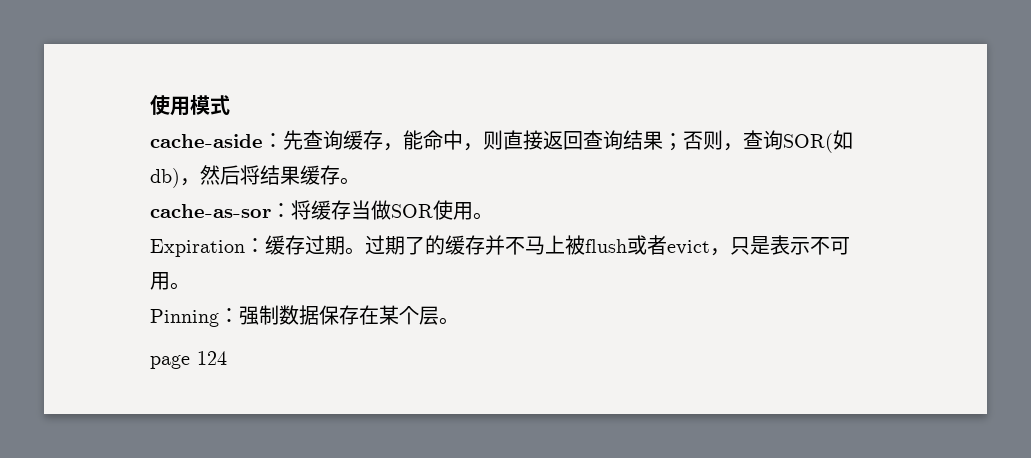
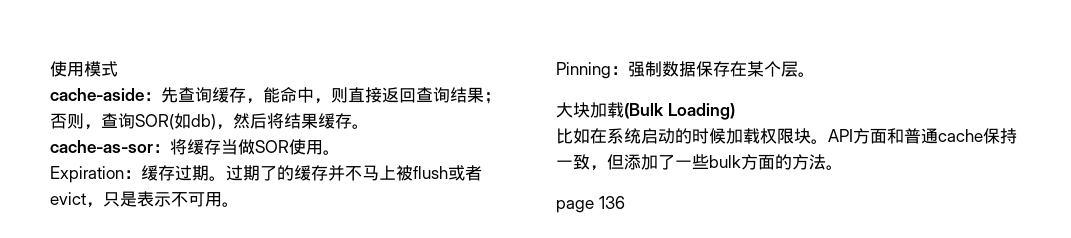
+ 大块加载(Bulk Loading)
+ 比如在系统启动的时候加载权限块。API方面和普通cache保持一致，但添加了一些bulk方面的方法。
- page 124
+ page 136

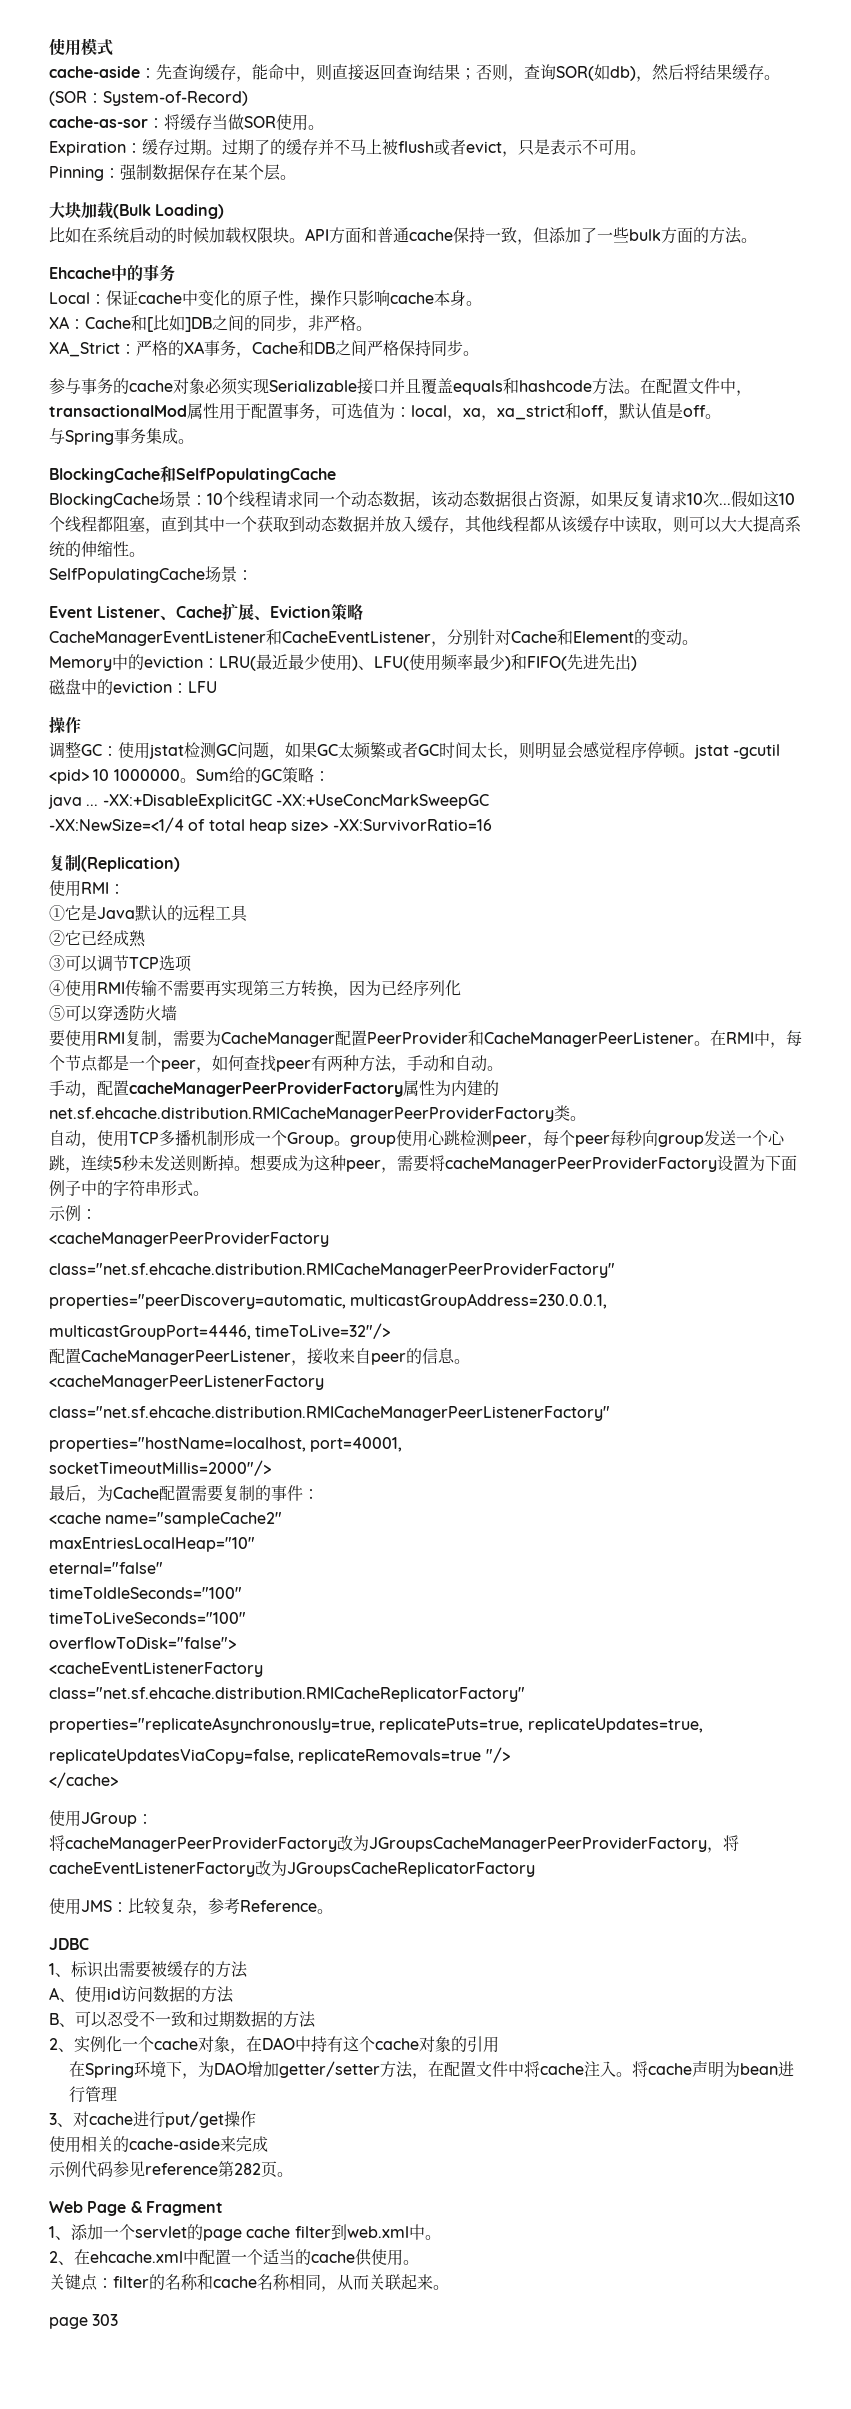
+ (SOR：System-of-Record)
- page 136
+ Ehcache中的事务
+ Local：保证cache中变化的原子性，操作只影响cache本身。
+ XA：Cache和[比如]DB之间的同步，非严格。
+ XA_Strict：严格的XA事务，Cache和DB之间严格保持同步。
+ 参与事务的cache对象必须实现Serializable接口并且覆盖equals和hashcode方法。在配置文件中，transactionalMod属性用于配置事务，可选值为：local，xa，xa_strict和off，默认值是off。
+ 与Spring事务集成。
+ BlockingCache和SelfPopulatingCache
+ BlockingCache场景：10个线程请求同一个动态数据，该动态数据很占资源，如果反复请求10次...假如这10个线程都阻塞，直到其中一个获取到动态数据并放入缓存，其他线程都从该缓存中读取，则可以大大提高系统的伸缩性。
+ SelfPopulatingCache场景：
+ Event Listener、Cache扩展、Eviction策略
+ CacheManagerEventListener和CacheEventListener，分别针对Cache和Element的变动。
+ Memory中的eviction：LRU(最近最少使用)、LFU(使用频率最少)和FIFO(先进先出)
+ 磁盘中的eviction：LFU
+ 操作
+ 调整GC：使用jstat检测GC问题，如果GC太频繁或者GC时间太长，则明显会感觉程序停顿。jstat -gcutil <pid> 10 1000000。Sum给的GC策略：
+ java ... -XX:+DisableExplicitGC -XX:+UseConcMarkSweepGC
+ -XX:NewSize=<1/4 of total heap size> -XX:SurvivorRatio=16
+ 复制(Replication)
+ 使用RMI：
+ ①它是Java默认的远程工具
+ ②它已经成熟
+ ③可以调节TCP选项
+ ④使用RMI传输不需要再实现第三方转换，因为已经序列化
+ ⑤可以穿透防火墙
+ 要使用RMI复制，需要为CacheManager配置PeerProvider和CacheManagerPeerListener。在RMI中，每个节点都是一个peer，如何查找peer有两种方法，手动和自动。
+ 手动，配置cacheManagerPeerProviderFactory属性为内建的net.sf.ehcache.distribution.RMICacheManagerPeerProviderFactory类。
+ 自动，使用TCP多播机制形成一个Group。group使用心跳检测peer，每个peer每秒向group发送一个心跳，连续5秒未发送则断掉。想要成为这种peer，需要将cacheManagerPeerProviderFactory设置为下面例子中的字符串形式。
+ 示例：
+ <cacheManagerPeerProviderFactory
+ class="net.sf.ehcache.distribution.RMICacheManagerPeerProviderFactory"
+ properties="peerDiscovery=automatic, multicastGroupAddress=230.0.0.1,
+ multicastGroupPort=4446, timeToLive=32"/>
+ 配置CacheManagerPeerListener，接收来自peer的信息。
+ <cacheManagerPeerListenerFactory
+ class="net.sf.ehcache.distribution.RMICacheManagerPeerListenerFactory"
+ properties="hostName=localhost, port=40001,
+ socketTimeoutMillis=2000"/>
+ 最后，为Cache配置需要复制的事件：
+ <cache name="sampleCache2"
+ maxEntriesLocalHeap="10"
+ eternal="false"
+ timeToIdleSeconds="100"
+ timeToLiveSeconds="100"
+ overflowToDisk="false">
+ <cacheEventListenerFactory
+ class="net.sf.ehcache.distribution.RMICacheReplicatorFactory"
+ properties="replicateAsynchronously=true, replicatePuts=true, replicateUpdates=true,
+ replicateUpdatesViaCopy=false, replicateRemovals=true "/>
+ </cache>
+ 使用JGroup：
+ 将cacheManagerPeerProviderFactory改为JGroupsCacheManagerPeerProviderFactory，将cacheEventListenerFactory改为JGroupsCacheReplicatorFactory
+ 使用JMS：比较复杂，参考Reference。
+ JDBC
+ 1、标识出需要被缓存的方法
+ A、使用id访问数据的方法
+ B、可以忍受不一致和过期数据的方法
+ 2、实例化一个cache对象，在DAO中持有这个cache对象的引用
+ 在Spring环境下，为DAO增加getter/setter方法，在配置文件中将cache注入。将cache声明为bean进行管理
+ 3、对cache进行put/get操作
+ 使用相关的cache-aside来完成
+ 示例代码参见reference第282页。
+ Web Page & Fragment
+ 1、添加一个servlet的page cache filter到web.xml中。
+ 2、在ehcache.xml中配置一个适当的cache供使用。
+ 关键点：filter的名称和cache名称相同，从而关联起来。
+ page 303

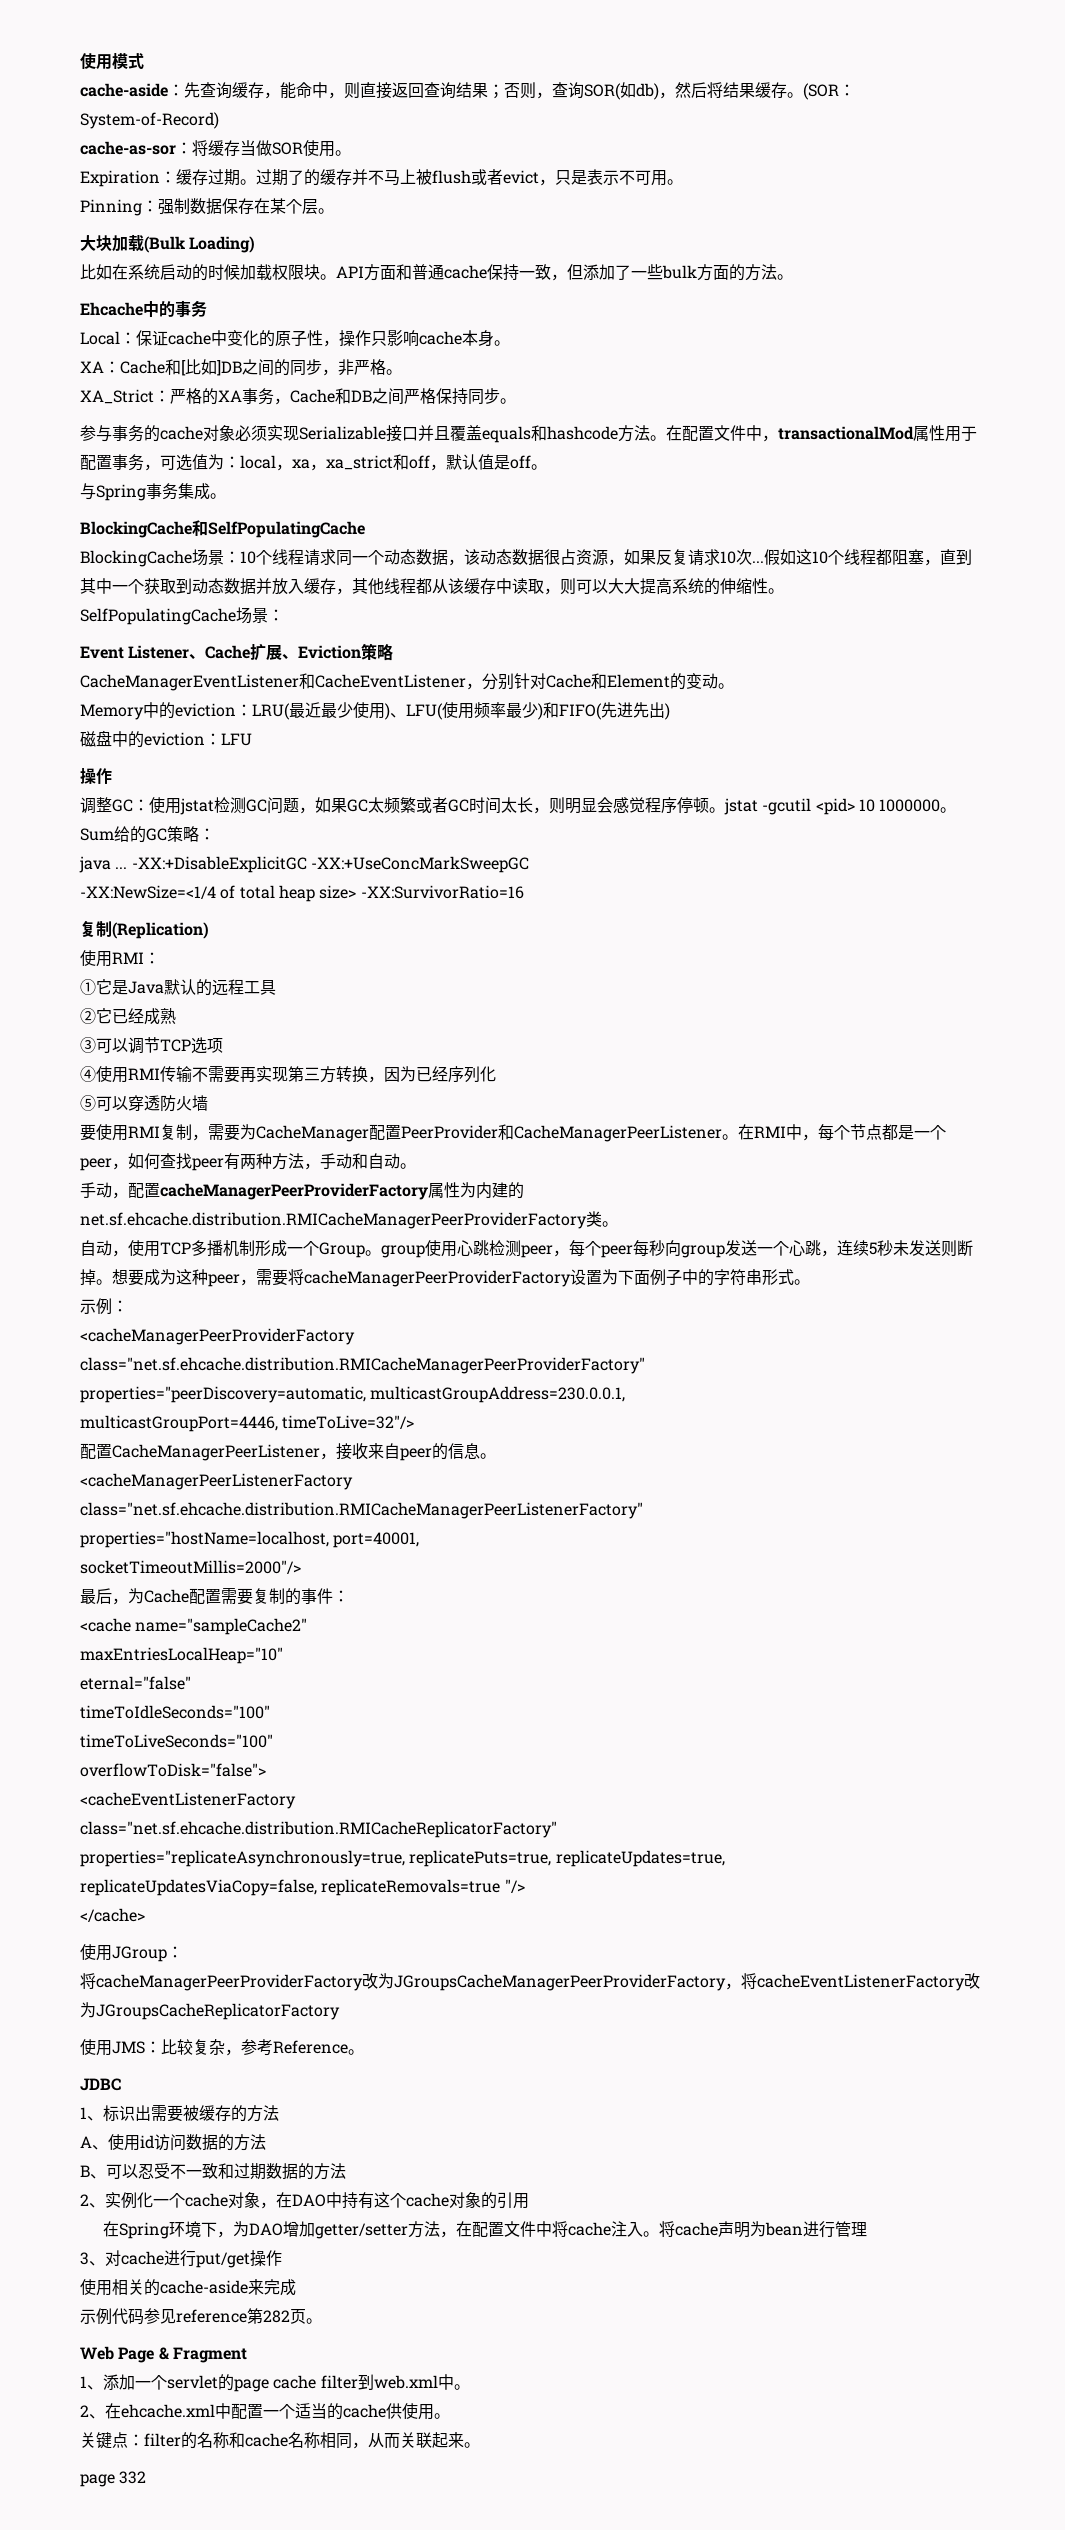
- page 303
+ page 332

